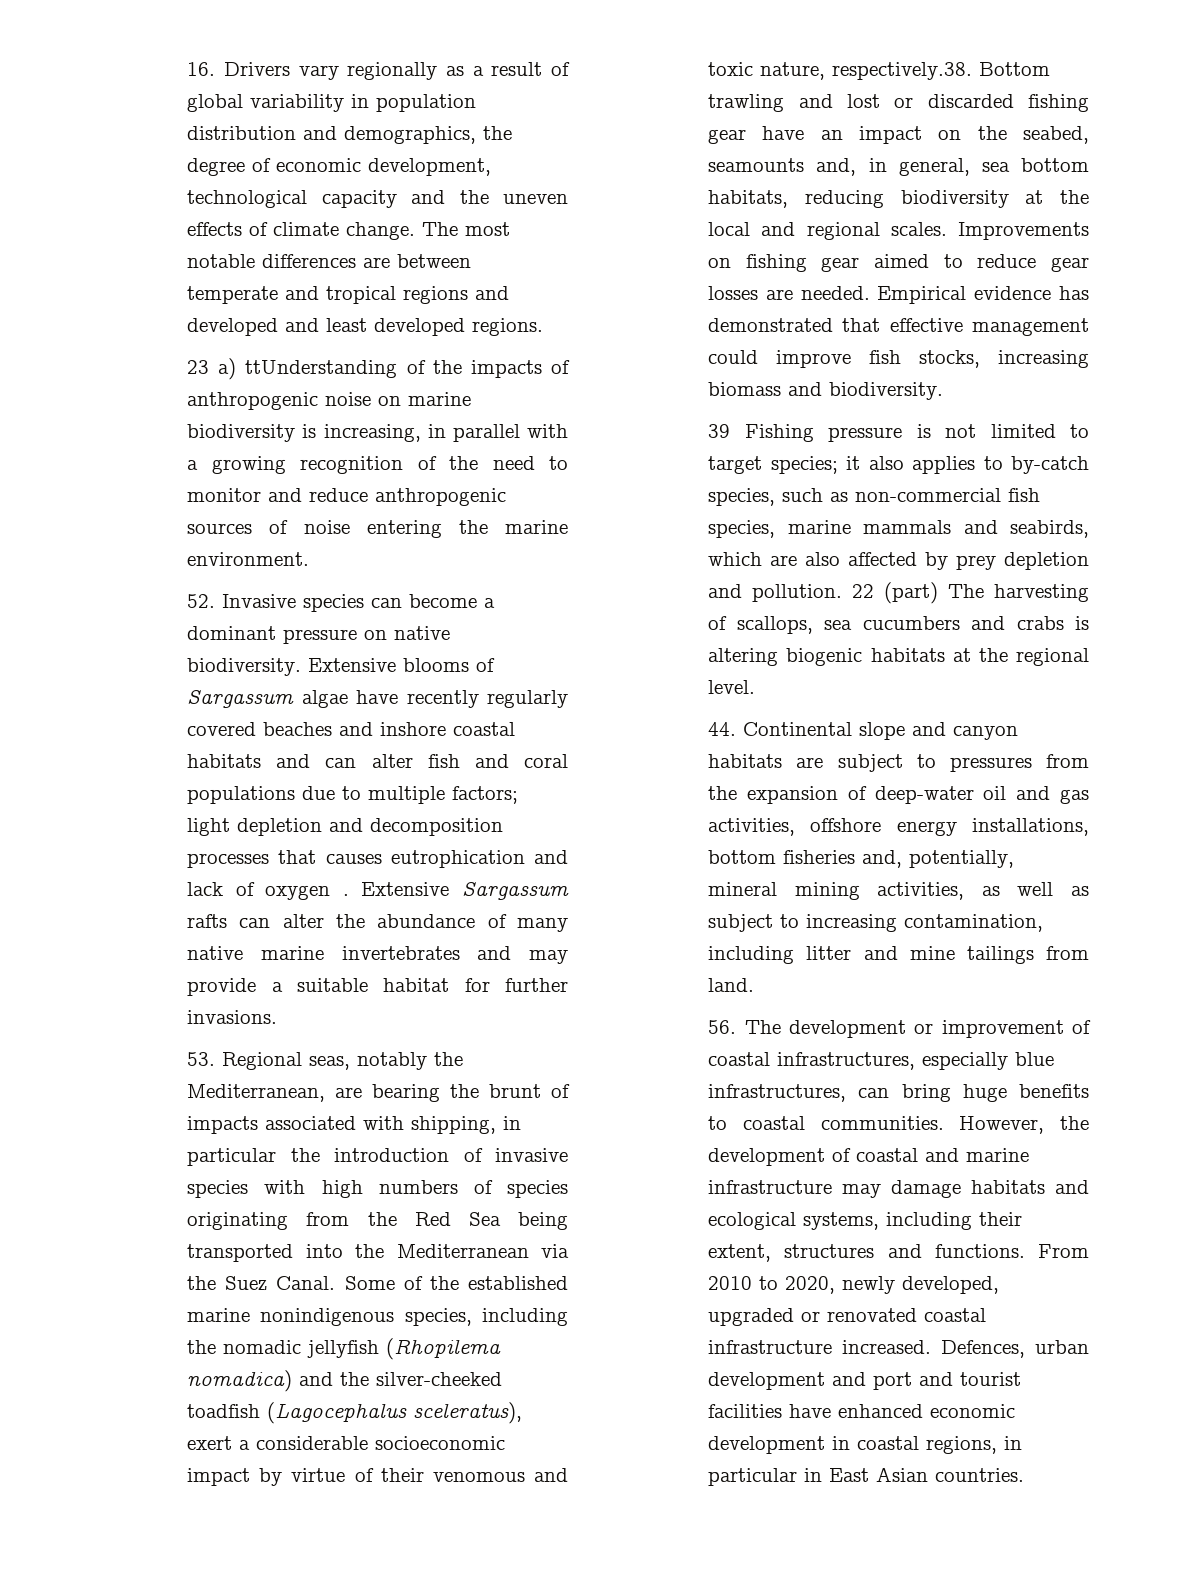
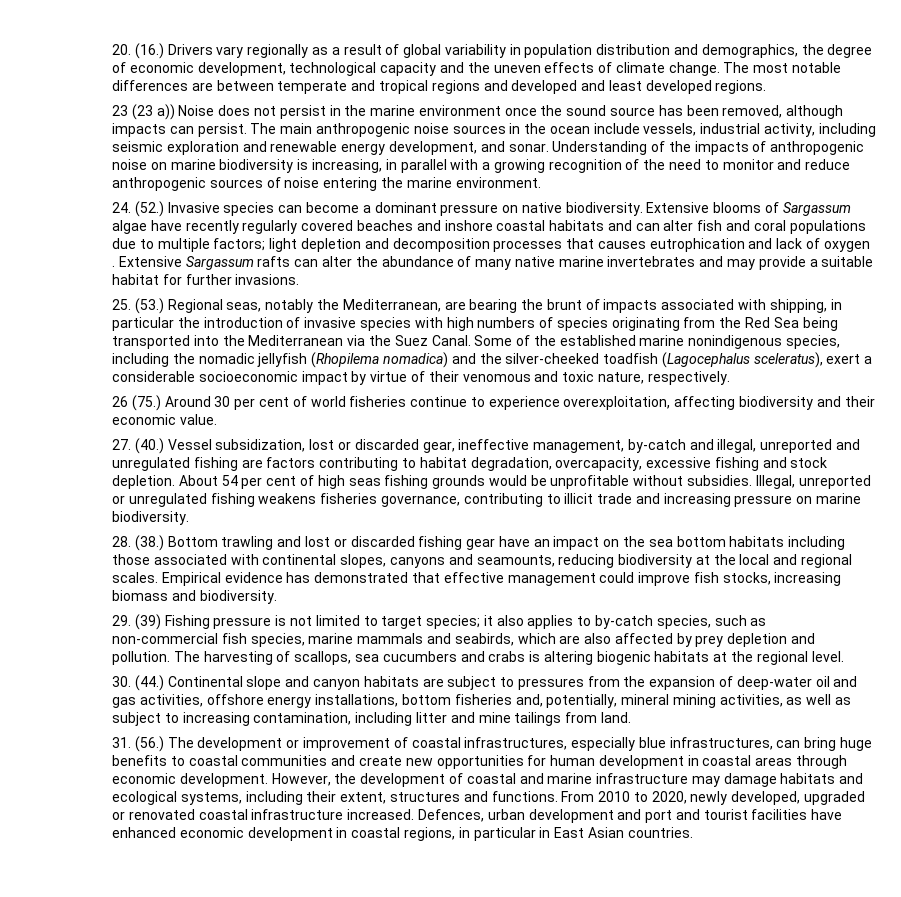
- 16. Drivers vary regionally as a result of global variability in population distribution and demographics, the degree of economic development, technological capacity and the uneven effects of climate change.
+ 20. (16.) Drivers vary regionally as a result of global variability in population distribution and demographics, the degree of economic development, technological capacity and the uneven effects of climate change.
- 23 a) ttUnderstanding of the impacts of anthropogenic noise on marine biodiversity is increasing, in parallel with a growing recognition of the need to monitor and reduce anthropogenic sources of noise entering the marine environment.
+ 23 (23 a)) Noise does not persist in the marine environment once the sound source has been removed, although impacts can persist. The main anthropogenic noise sources in the ocean include vessels, industrial activity, including seismic exploration and renewable energy development, and sonar. Understanding of the impacts of anthropogenic noise on marine biodiversity is increasing, in parallel with a growing recognition of the need to monitor and reduce anthropogenic sources of noise entering the marine environment.
- 52. Invasive species can become a dominant pressure on native biodiversity.
+ 24. (52.) Invasive species can become a dominant pressure on native biodiversity.
- 53. Regional seas, notably the Mediterranean, are bearing the brunt of impacts associated with shipping, in particular the introduction of invasive species with high numbers of species originating from the Red Sea being transported into the Mediterranean via the Suez Canal.
+ 25. (53.) Regional seas, notably the Mediterranean, are bearing the brunt of impacts associated with shipping, in particular the introduction of invasive species with high numbers of species originating from the Red Sea being transported into the Mediterranean via the Suez Canal.
- Some of the established marine nonindigenous species, including the nomadic jellyfish (Rhopilema nomadica) and the silver-cheeked toadfish (Lagocephalus sceleratus), exert a considerable socioeconomic impact by virtue of their venomous and toxic nature, respectively.38. Bottom trawling and lost or discarded fishing gear have an impact on the seabed, seamounts and, in general, sea bottom habitats, reducing biodiversity at the local and regional scales.
+ Some of the established marine nonindigenous species, including the nomadic jellyfish (Rhopilema nomadica) and the silver-cheeked toadfish (Lagocephalus sceleratus), exert a considerable socioeconomic impact by virtue of their venomous and toxic nature, respectively.
+ 26 (75.) Around 30 per cent of world fisheries continue to experience overexploitation, affecting biodiversity and their economic value.
+ 27. (40.) Vessel subsidization, lost or discarded gear, ineffective management, by-catch and illegal, unreported and unregulated fishing are factors contributing to habitat degradation, overcapacity, excessive fishing and stock depletion. About 54 per cent of high seas fishing grounds would be unprofitable without subsidies. Illegal, unreported or unregulated fishing weakens fisheries governance, contributing to illicit trade and increasing pressure on marine biodiversity.
+ 28. (38.) Bottom trawling and lost or discarded fishing gear have an impact on the sea bottom habitats including those associated with continental slopes, canyons and seamounts, reducing biodiversity at the local and regional scales.
- Improvements on fishing gear aimed to reduce gear losses are needed.
- 39 Fishing pressure is not limited to target species; it also applies to by-catch species, such as non-commercial fish species, marine mammals and seabirds, which are also affected by prey depletion and pollution.
+ 29. (39) Fishing pressure is not limited to target species; it also applies to by-catch species, such as non-commercial fish species, marine mammals and seabirds, which are also affected by prey depletion and pollution.
- 22 (part) The harvesting of scallops, sea cucumbers and crabs is altering biogenic habitats at the regional level.
+ The harvesting of scallops, sea cucumbers and crabs is altering biogenic habitats at the regional level.
- 44. Continental slope and canyon habitats are subject to pressures from the expansion of deep-water oil and gas activities, offshore energy installations, bottom fisheries and, potentially, mineral mining activities, as well as subject to increasing contamination, including litter and mine tailings from land.
+ 30. (44.) Continental slope and canyon habitats are subject to pressures from the expansion of deep-water oil and gas activities, offshore energy installations, bottom fisheries and, potentially, mineral mining activities, as well as subject to increasing contamination, including litter and mine tailings from land.
- 56. The development or improvement of coastal infrastructures, especially blue infrastructures, can bring huge benefits to coastal communities.
+ 31. (56.) The development or improvement of coastal infrastructures, especially blue infrastructures, can bring huge benefits to coastal communities and create new opportunities for human development in coastal areas through economic development.

